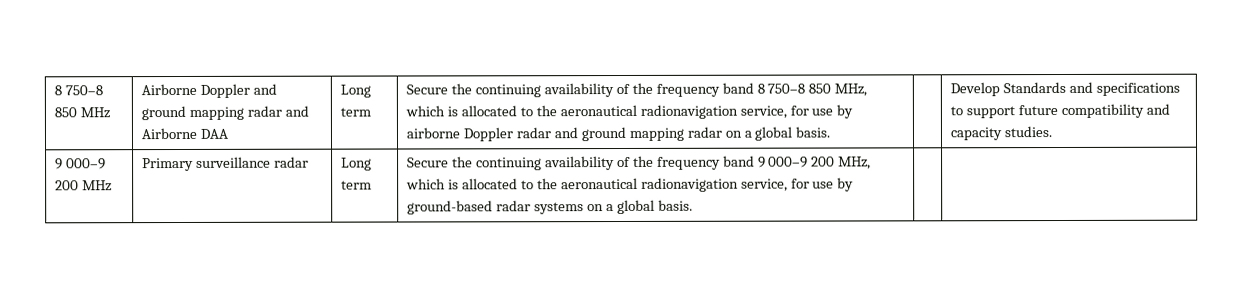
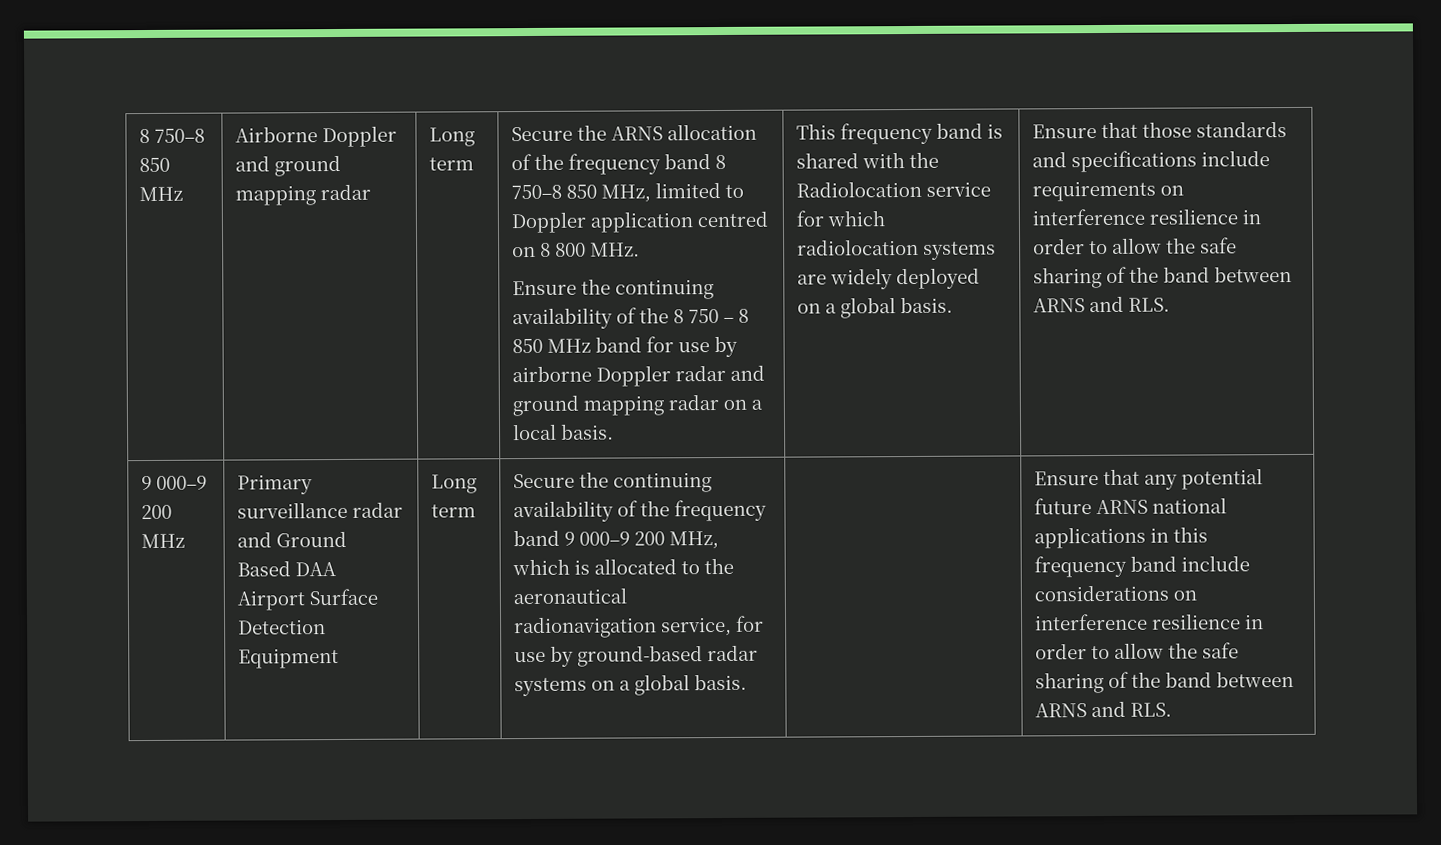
- Airborne Doppler and ground mapping radar and Airborne DAA | Long term | Secure the continuing availability of the frequency band 8 750–8 850 MHz, which is allocated to the aeronautical radionavigation service, for use by airborne Doppler radar and ground mapping radar on a global basis. | | Develop Standards and specifications to support future compatibility and capacity studies.
+ Airborne Doppler and ground mapping radar | Long term | Secure the ARNS allocation of the frequency band 8 750–8 850 MHz, limited to Doppler application centred on 8 800 MHz.
+ Ensure the continuing availability of the 8 750 – 8 850 MHz band for use by airborne Doppler radar and ground mapping radar on a local basis. | This frequency band is shared with the Radiolocation service for which radiolocation systems are widely deployed on a global basis. | Ensure that those standards and specifications include requirements on interference resilience in order to allow the safe sharing of the band between ARNS and RLS.
- Primary surveillance radar
+ Primary surveillance radar and Ground Based DAA Airport Surface Detection Equipment
+ Ensure that any potential future ARNS national applications in this frequency band include considerations on interference resilience in order to allow the safe sharing of the band between ARNS and RLS.

